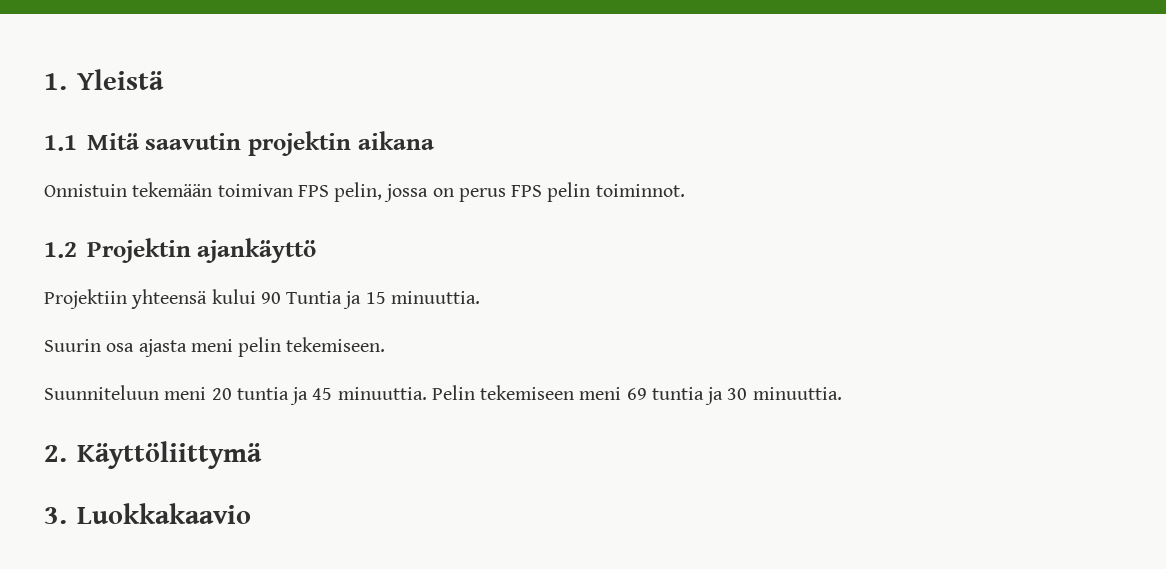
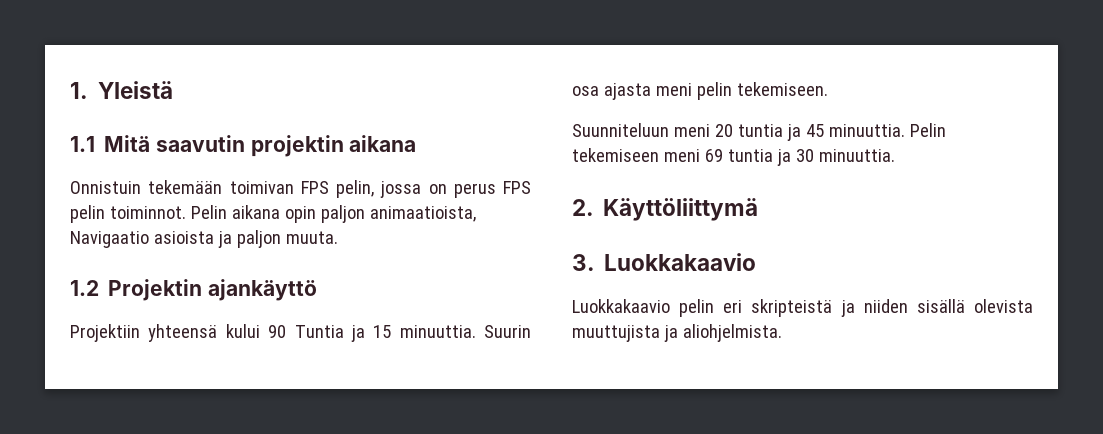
+ Pelin aikana opin paljon animaatioista, Navigaatio asioista ja paljon muuta.
- Projektiin yhteensä kului 90 Tuntia ja 15 minuuttia.
- Suurin osa ajasta meni pelin tekemiseen.
+ Projektiin yhteensä kului 90 Tuntia ja 15 minuuttia. Suurin osa ajasta meni pelin tekemiseen.
+ Luokkakaavio pelin eri skripteistä ja niiden sisällä olevista muuttujista ja aliohjelmista.

